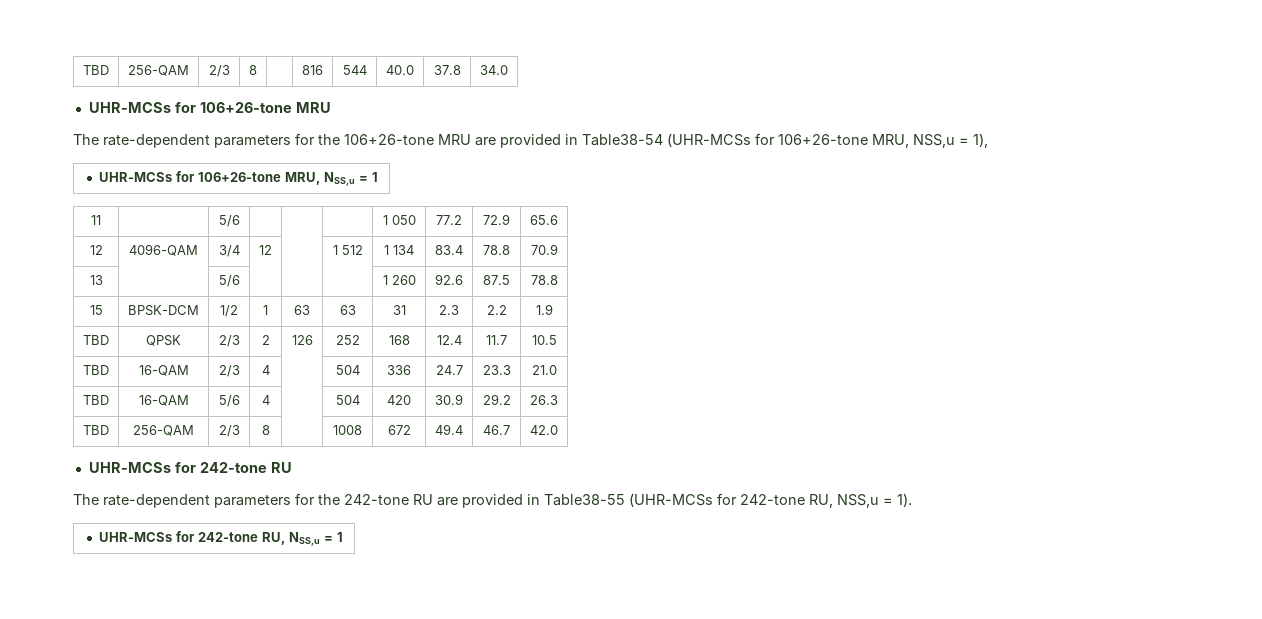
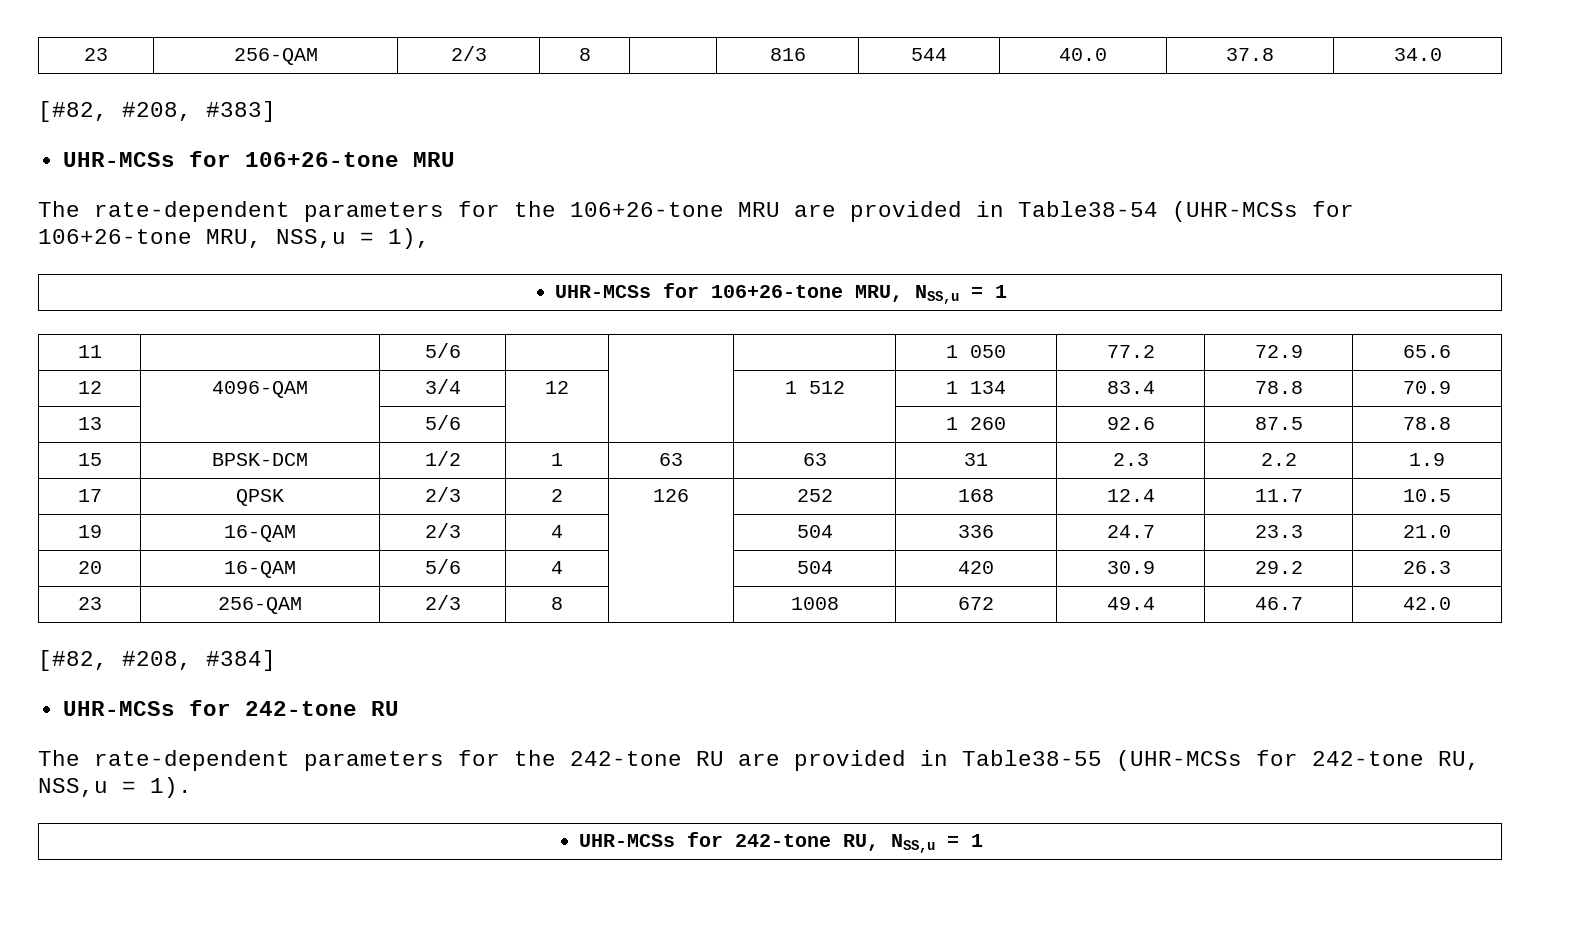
- TBD | 256-QAM | 2/3 | 8 | | 816 | 544 | 40.0 | 37.8 | 34.0
+ 23 | 256-QAM | 2/3 | 8 | | 816 | 544 | 40.0 | 37.8 | 34.0
+ [#82, #208, #383]
- TBD | QPSK | 2/3 | 2 | 126 | 252 | 168 | 12.4 | 11.7 | 10.5
+ 17 | QPSK | 2/3 | 2 | 126 | 252 | 168 | 12.4 | 11.7 | 10.5
- TBD | 16-QAM | 2/3 | 4 | | 504 | 336 | 24.7 | 23.3 | 21.0
+ 19 | 16-QAM | 2/3 | 4 | | 504 | 336 | 24.7 | 23.3 | 21.0
- TBD | 16-QAM | 5/6 | 4 | | 504 | 420 | 30.9 | 29.2 | 26.3
+ 20 | 16-QAM | 5/6 | 4 | | 504 | 420 | 30.9 | 29.2 | 26.3
- TBD | 256-QAM | 2/3 | 8 | | 1008 | 672 | 49.4 | 46.7 | 42.0
+ 23 | 256-QAM | 2/3 | 8 | | 1008 | 672 | 49.4 | 46.7 | 42.0
+ [#82, #208, #384]

